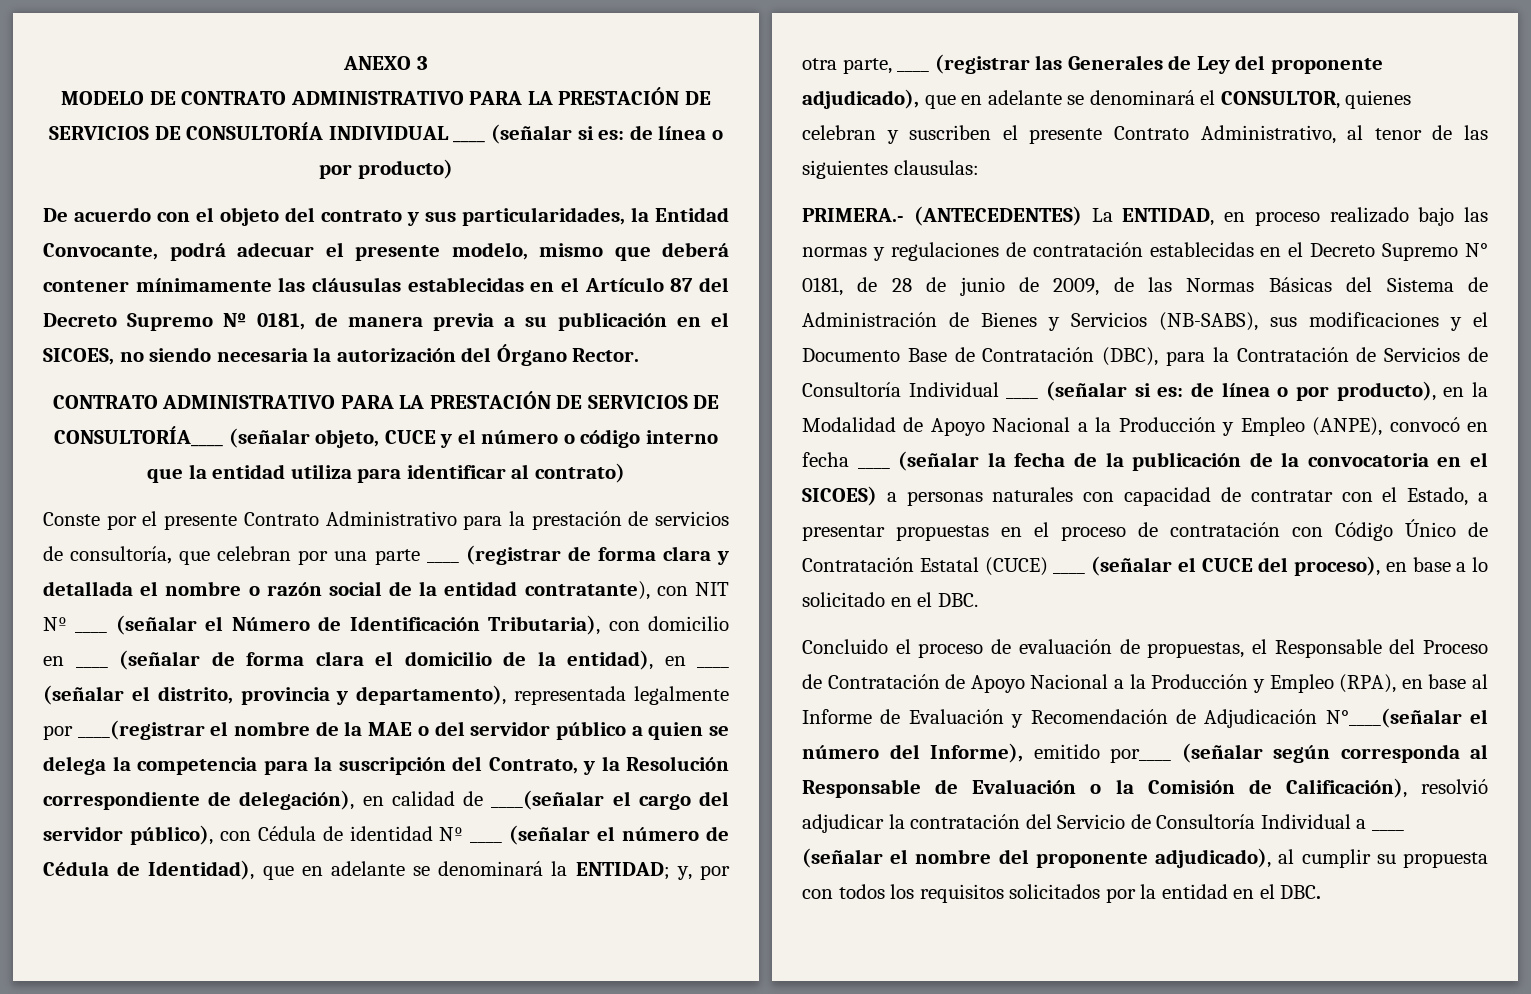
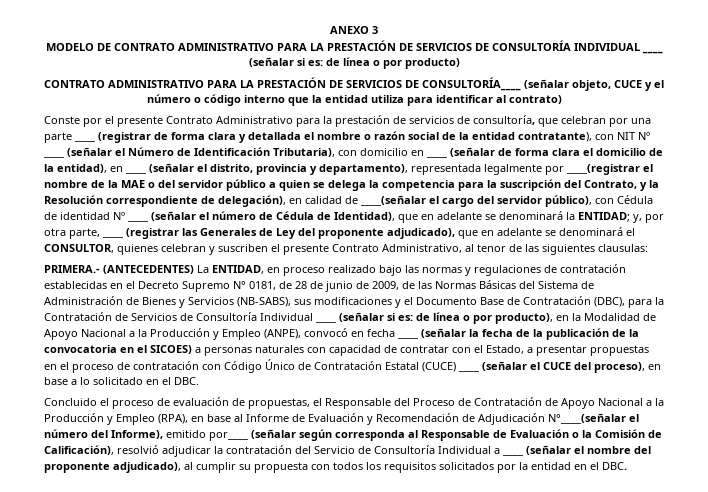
- De acuerdo con el objeto del contrato y sus particularidades, la Entidad Convocante, podrá adecuar el presente modelo, mismo que deberá contener mínimamente las cláusulas establecidas en el Artículo 87 del Decreto Supremo Nº 0181, de manera previa a su publicación en el SICOES, no siendo necesaria la autorización del Órgano Rector.

